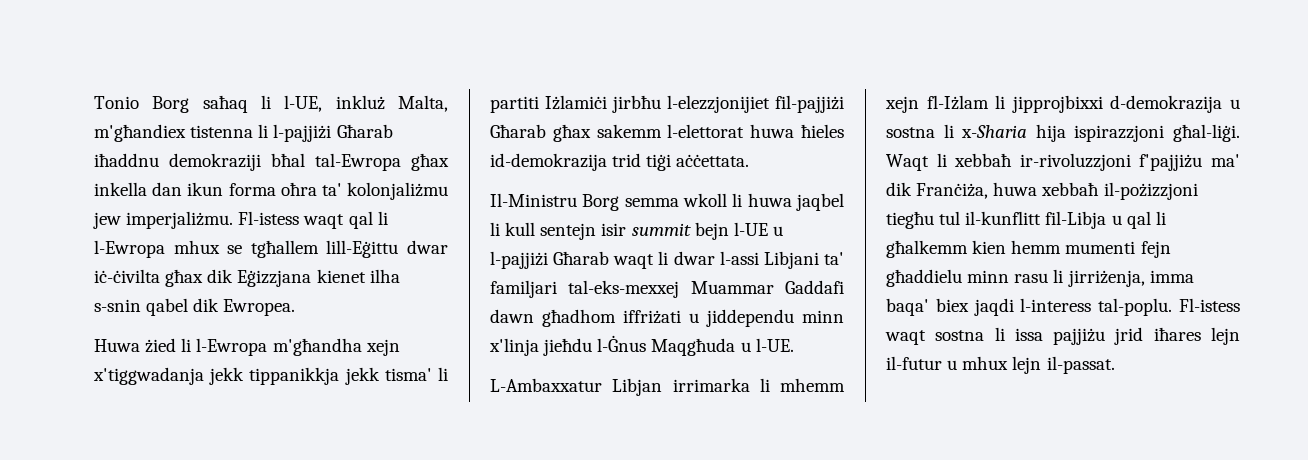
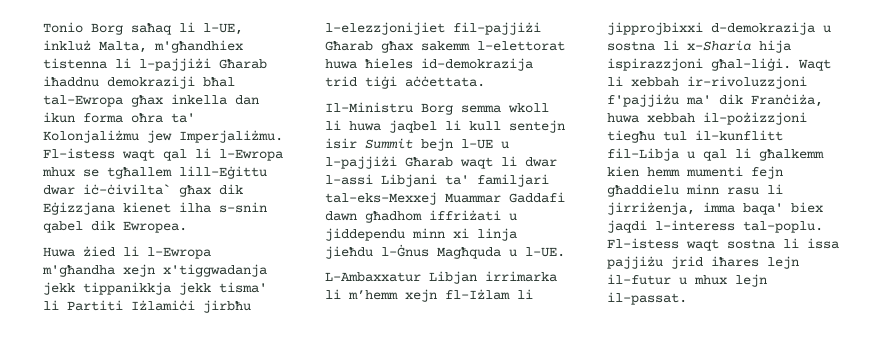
- Tonio Borg saħaq li l-UE, inkluż Malta, m'għandiex tistenna li l-pajjiżi Għarab iħaddnu demokraziji bħal tal-Ewropa għax inkella dan ikun forma oħra ta' kolonjaliżmu jew imperjaliżmu.
+ Tonio Borg saħaq li l-UE, inkluż Malta, m'għandhiex tistenna li l-pajjiżi Għarab iħaddnu demokraziji bħal tal-Ewropa għax inkella dan ikun forma oħra ta' Kolonjaliżmu jew Imperjaliżmu.
- Fl-istess waqt qal li l-Ewropa mhux se tgħallem lill-Eġittu dwar iċ-ċivilta għax dik Eġizzjana kienet ilha s-snin qabel dik Ewropea.
+ Fl-istess waqt qal li l-Ewropa mhux se tgħallem lill-Eġittu dwar iċ-ċivilta` għax dik Eġizzjana kienet ilha s-snin qabel dik Ewropea.
- Huwa żied li l-Ewropa m'għandha xejn x'tiggwadanja jekk tippanikkja jekk tisma' li partiti Iżlamiċi jirbħu l-elezzjonijiet fil-pajjiżi Għarab għax sakemm l-elettorat huwa ħieles id-demokrazija trid tiġi aċċettata.
+ Huwa żied li l-Ewropa m'għandha xejn x'tiggwadanja jekk tippanikkja jekk tisma' li Partiti Iżlamiċi jirbħu l-elezzjonijiet fil-pajjiżi Għarab għax sakemm l-elettorat huwa ħieles id-demokrazija trid tiġi aċċettata.
- Il-Ministru Borg semma wkoll li huwa jaqbel li kull sentejn isir summit bejn l-UE u l-pajjiżi Għarab waqt li dwar l-assi Libjani ta' familjari tal-eks-mexxej Muammar Gaddafi dawn għadhom iffriżati u jiddependu minn x'linja jieħdu l-Ġnus Maqgħuda u l-UE.
+ Il-Ministru Borg semma wkoll li huwa jaqbel li kull sentejn isir Summit bejn l-UE u l-pajjiżi Għarab waqt li dwar l-assi Libjani ta' familjari tal-eks-Mexxej Muammar Gaddafi dawn għadhom iffriżati u jiddependu minn xi linja jieħdu l-Ġnus Magħquda u l-UE.
- L-Ambaxxatur Libjan irrimarka li mhemm xejn fl-Iżlam li jipprojbixxi d-demokrazija u sostna li x-Sharia hija ispirazzjoni għal-liġi.
+ L-Ambaxxatur Libjan irrimarka li m’hemm xejn fl-Iżlam li jipprojbixxi d-demokrazija u sostna li x-Sharia hija ispirazzjoni għal-liġi.
- Waqt li xebbaħ ir-rivoluzzjoni f'pajjiżu ma' dik Franċiża, huwa xebbaħ il-pożizzjoni tiegħu tul il-kunflitt fil-Libja u qal li għalkemm kien hemm mumenti fejn għaddielu minn rasu li jirriżenja, imma baqa' biex jaqdi l-interess tal-poplu.
+ Waqt li xebbah ir-rivoluzzjoni f'pajjiżu ma' dik Franċiża, huwa xebbah il-pożizzjoni tiegħu tul il-kunflitt fil-Libja u qal li għalkemm kien hemm mumenti fejn għaddielu minn rasu li jirriżenja, imma baqa' biex jaqdi l-interess tal-poplu.

